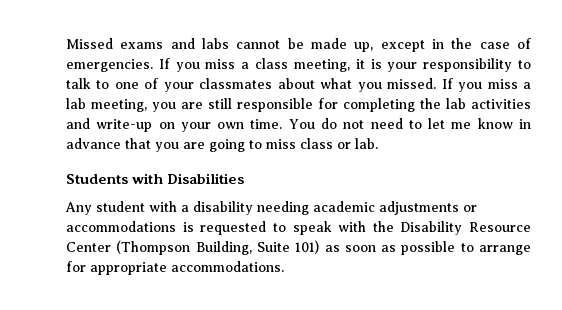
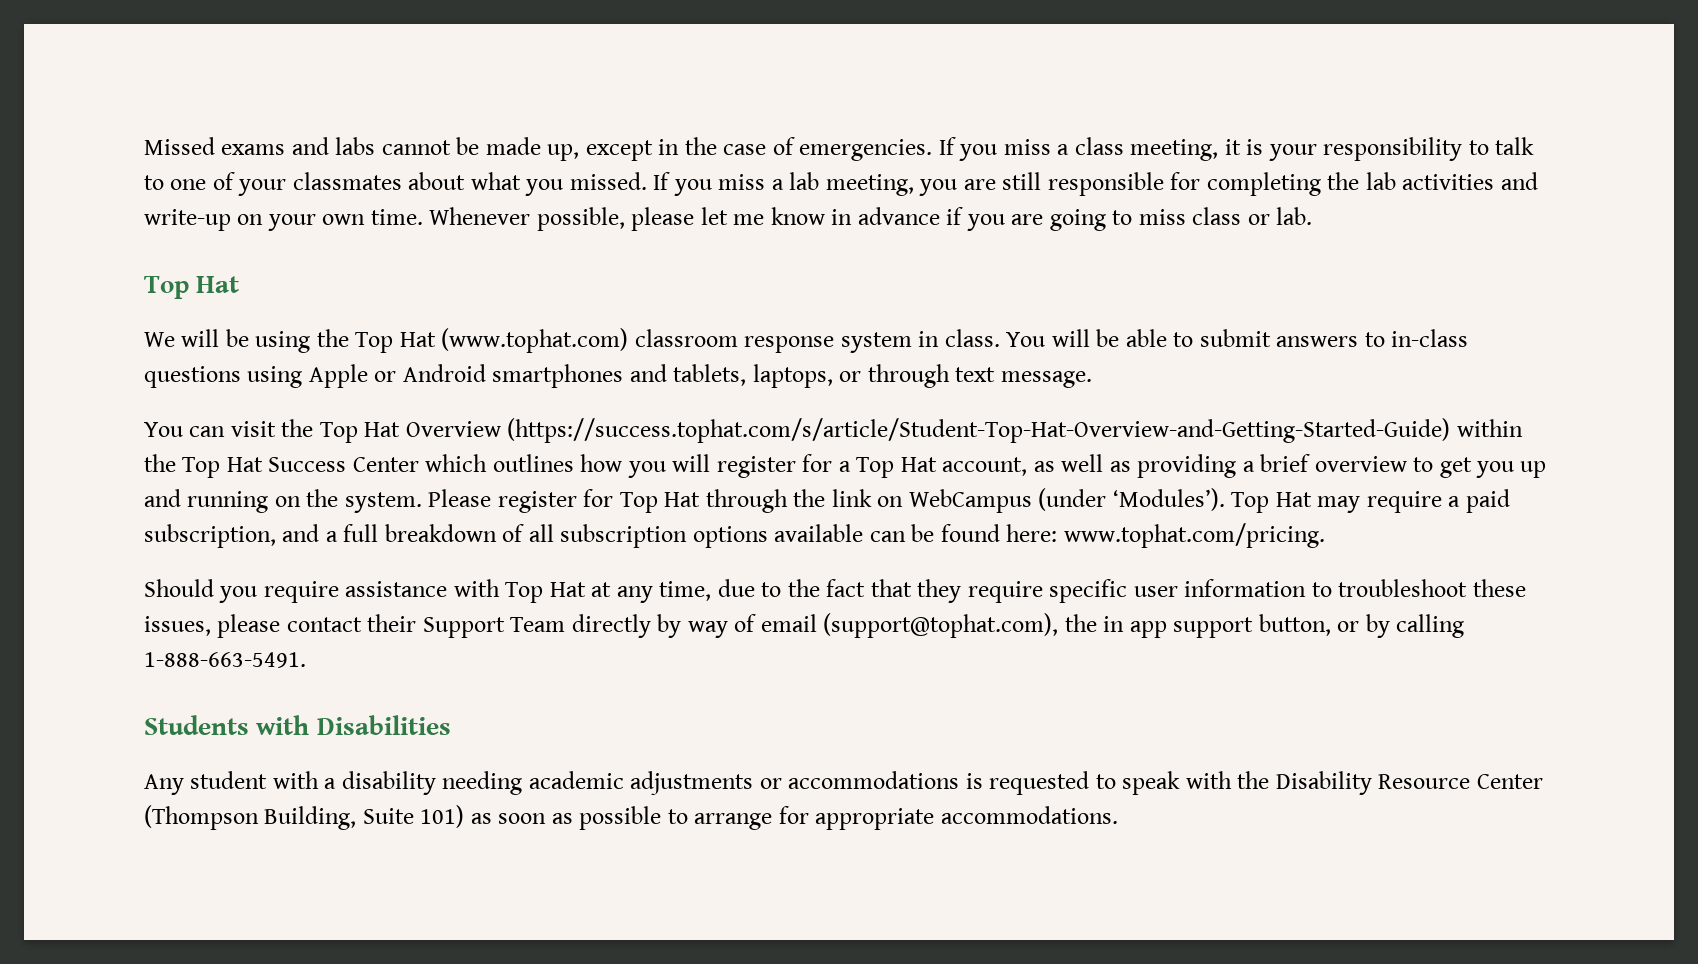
- You do not need to let me know in advance that you are going to miss class or lab.
+ Whenever possible, please let me know in advance if you are going to miss class or lab.
+ Top Hat
+ We will be using the Top Hat (www.tophat.com) classroom response system in class. You will be able to submit answers to in-class questions using Apple or Android smartphones and tablets, laptops, or through text message.
+ You can visit the Top Hat Overview (https://success.tophat.com/s/article/Student-Top-Hat-Overview-and-Getting-Started-Guide) within the Top Hat Success Center which outlines how you will register for a Top Hat account, as well as providing a brief overview to get you up and running on the system. Please register for Top Hat through the link on WebCampus (under ‘Modules’). Top Hat may require a paid subscription, and a full breakdown of all subscription options available can be found here: www.tophat.com/pricing.
+ Should you require assistance with Top Hat at any time, due to the fact that they require specific user information to troubleshoot these issues, please contact their Support Team directly by way of email (support@tophat.com), the in app support button, or by calling 1-888-663-5491.

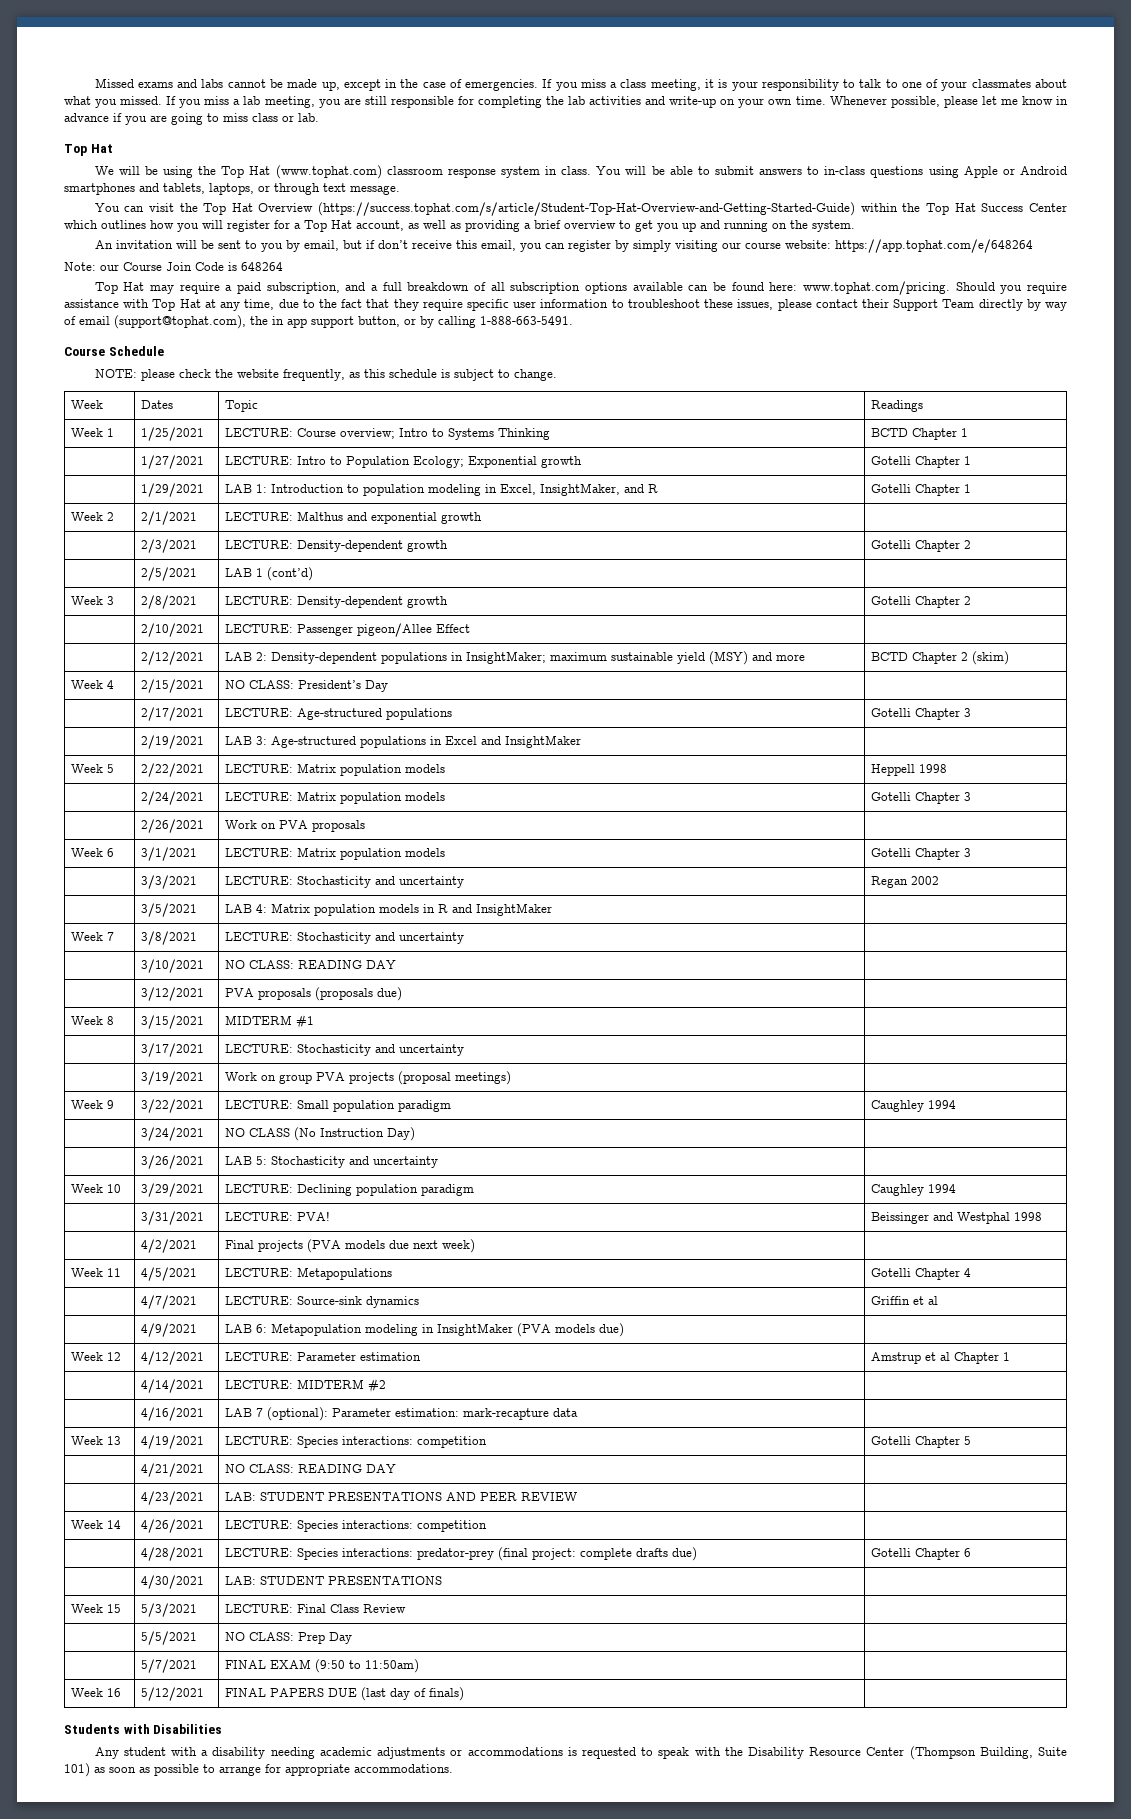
- You can visit the Top Hat Overview (https://success.tophat.com/s/article/Student-Top-Hat-Overview-and-Getting-Started-Guide) within the Top Hat Success Center which outlines how you will register for a Top Hat account, as well as providing a brief overview to get you up and running on the system. Please register for Top Hat through the link on WebCampus (under ‘Modules’). Top Hat may require a paid subscription, and a full breakdown of all subscription options available can be found here:
+ You can visit the Top Hat Overview (https://success.tophat.com/s/article/Student-Top-Hat-Overview-and-Getting-Started-Guide) within the Top Hat Success Center which outlines how you will register for a Top Hat account, as well as providing a brief overview to get you up and running on the system.
+ An invitation will be sent to you by email, but if don’t receive this email, you can register by simply visiting our course website: https://app.tophat.com/e/648264
+ Note: our Course Join Code is 648264
+ Top Hat may require a paid subscription, and a full breakdown of all subscription options available can be found here:
- www.tophat.com/pricing.
- Should you require assistance with Top Hat at any time, due to the fact that they require specific user information to troubleshoot these issues, please contact their Support Team directly by way of email (support@tophat.com), the in app support button, or by calling 1-888-663-5491.
+ www.tophat.com/pricing. Should you require assistance with Top Hat at any time, due to the fact that they require specific user information to troubleshoot these issues, please contact their Support Team directly by way of email (support@tophat.com), the in app support button, or by calling 1-888-663-5491.
+ Course Schedule
+ NOTE: please check the website frequently, as this schedule is subject to change.
+ Week | Dates | Topic | Readings
+ Week 1 | 1/25/2021 | LECTURE: Course overview; Intro to Systems Thinking | BCTD Chapter 1
+ | 1/27/2021 | LECTURE: Intro to Population Ecology; Exponential growth | Gotelli Chapter 1
+ | 1/29/2021 | LAB 1: Introduction to population modeling in Excel, InsightMaker, and R | Gotelli Chapter 1
+ Week 2 | 2/1/2021 | LECTURE: Malthus and exponential growth |
+ | 2/3/2021 | LECTURE: Density-dependent growth | Gotelli Chapter 2
+ | 2/5/2021 | LAB 1 (cont’d) |
+ Week 3 | 2/8/2021 | LECTURE: Density-dependent growth | Gotelli Chapter 2
+ | 2/10/2021 | LECTURE: Passenger pigeon/Allee Effect |
+ | 2/12/2021 | LAB 2: Density-dependent populations in InsightMaker; maximum sustainable yield (MSY) and more | BCTD Chapter 2 (skim)
+ Week 4 | 2/15/2021 | NO CLASS: President’s Day |
+ | 2/17/2021 | LECTURE: Age-structured populations | Gotelli Chapter 3
+ | 2/19/2021 | LAB 3: Age-structured populations in Excel and InsightMaker |
+ Week 5 | 2/22/2021 | LECTURE: Matrix population models | Heppell 1998
+ | 2/24/2021 | LECTURE: Matrix population models | Gotelli Chapter 3
+ | 2/26/2021 | Work on PVA proposals |
+ Week 6 | 3/1/2021 | LECTURE: Matrix population models | Gotelli Chapter 3
+ | 3/3/2021 | LECTURE: Stochasticity and uncertainty | Regan 2002
+ | 3/5/2021 | LAB 4: Matrix population models in R and InsightMaker |
+ Week 7 | 3/8/2021 | LECTURE: Stochasticity and uncertainty |
+ | 3/10/2021 | NO CLASS: READING DAY |
+ | 3/12/2021 | PVA proposals (proposals due) |
+ Week 8 | 3/15/2021 | MIDTERM #1 |
+ | 3/17/2021 | LECTURE: Stochasticity and uncertainty |
+ | 3/19/2021 | Work on group PVA projects (proposal meetings) |
+ Week 9 | 3/22/2021 | LECTURE: Small population paradigm | Caughley 1994
+ | 3/24/2021 | NO CLASS (No Instruction Day) |
+ | 3/26/2021 | LAB 5: Stochasticity and uncertainty |
+ Week 10 | 3/29/2021 | LECTURE: Declining population paradigm | Caughley 1994
+ | 3/31/2021 | LECTURE: PVA! | Beissinger and Westphal 1998
+ | 4/2/2021 | Final projects (PVA models due next week) |
+ Week 11 | 4/5/2021 | LECTURE: Metapopulations | Gotelli Chapter 4
+ | 4/7/2021 | LECTURE: Source-sink dynamics | Griffin et al
+ | 4/9/2021 | LAB 6: Metapopulation modeling in InsightMaker (PVA models due) |
+ Week 12 | 4/12/2021 | LECTURE: Parameter estimation | Amstrup et al Chapter 1
+ | 4/14/2021 | LECTURE: MIDTERM #2 |
+ | 4/16/2021 | LAB 7 (optional): Parameter estimation: mark-recapture data |
+ Week 13 | 4/19/2021 | LECTURE: Species interactions: competition | Gotelli Chapter 5
+ | 4/21/2021 | NO CLASS: READING DAY |
+ | 4/23/2021 | LAB: STUDENT PRESENTATIONS AND PEER REVIEW |
+ Week 14 | 4/26/2021 | LECTURE: Species interactions: competition |
+ | 4/28/2021 | LECTURE: Species interactions: predator-prey (final project: complete drafts due) | Gotelli Chapter 6
+ | 4/30/2021 | LAB: STUDENT PRESENTATIONS |
+ Week 15 | 5/3/2021 | LECTURE: Final Class Review |
+ | 5/5/2021 | NO CLASS: Prep Day |
+ | 5/7/2021 | FINAL EXAM (9:50 to 11:50am) |
+ Week 16 | 5/12/2021 | FINAL PAPERS DUE (last day of finals) |

